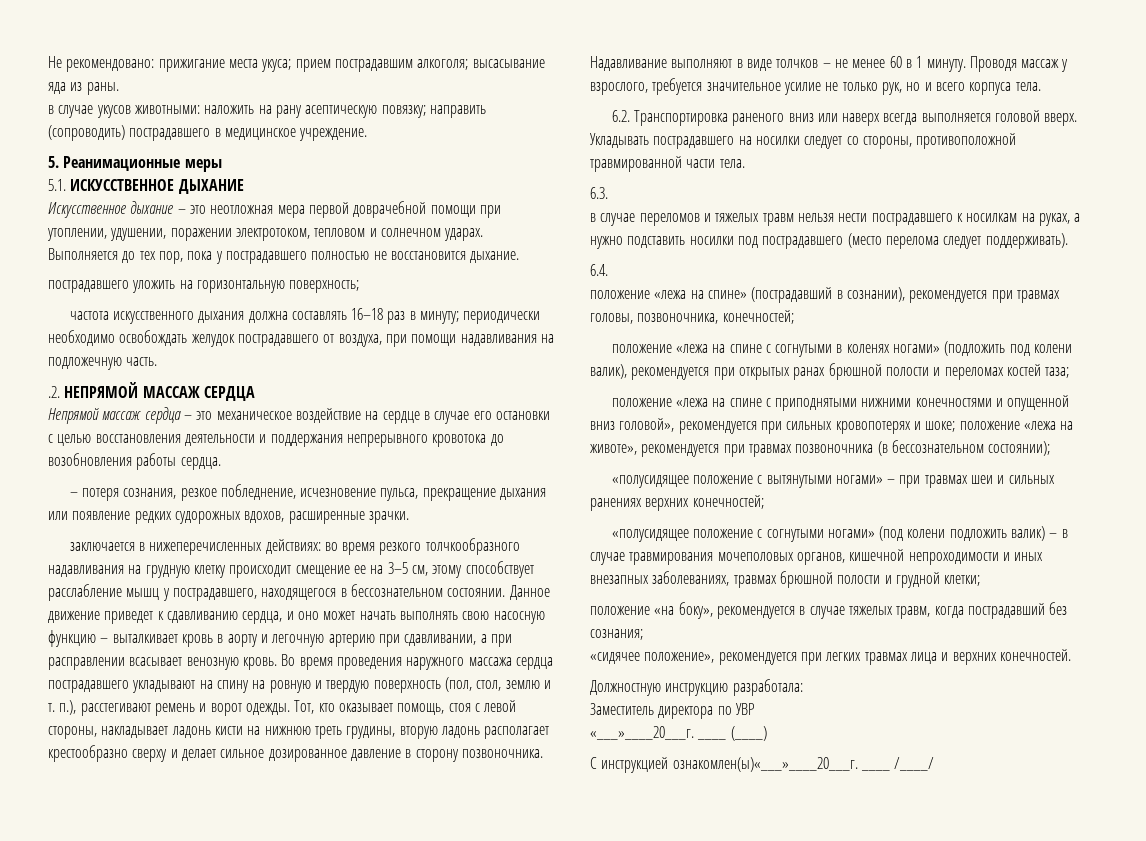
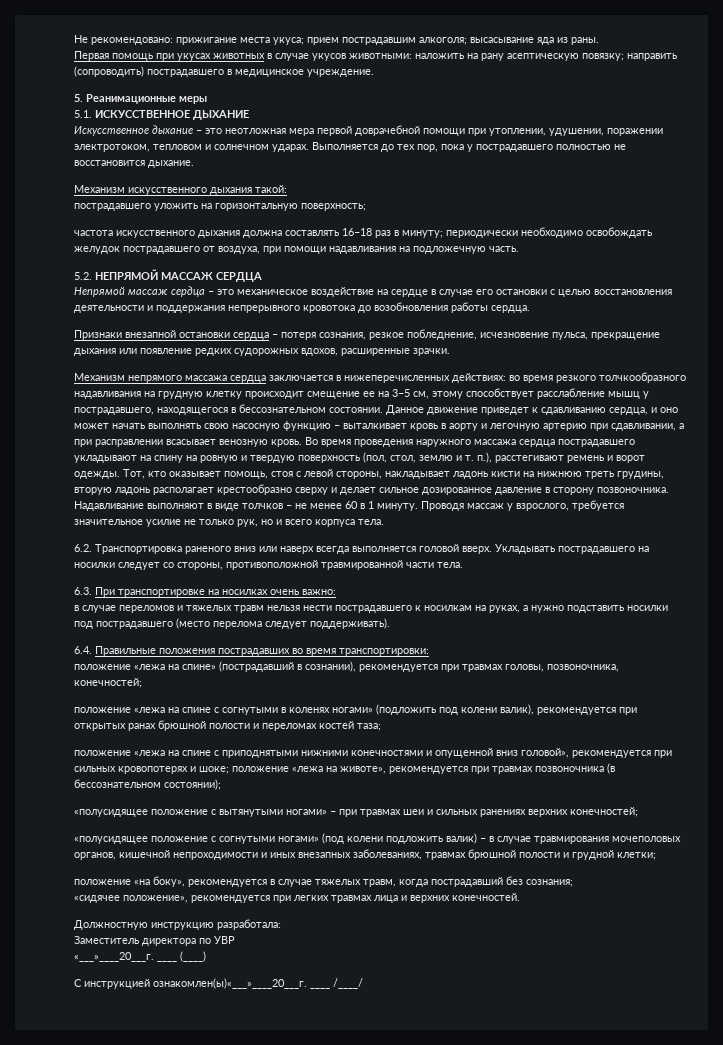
- в случае укусов животными: наложить на рану асептическую повязку; направить (сопроводить) пострадавшего в медицинское учреждение.
+ Первая помощь при укусах животных в случае укусов животными: наложить на рану асептическую повязку; направить (сопроводить) пострадавшего в медицинское учреждение.
+ Механизм искусственного дыхания такой:
- .2. НЕПРЯМОЙ МАССАЖ СЕРДЦА
+ 5.2. НЕПРЯМОЙ МАССАЖ СЕРДЦА
- – потеря сознания, резкое побледнение, исчезновение пульса, прекращение дыхания или появление редких судорожных вдохов, расширенные зрачки.
+ Признаки внезапной остановки сердца – потеря сознания, резкое побледнение, исчезновение пульса, прекращение дыхания или появление редких судорожных вдохов, расширенные зрачки.
- заключается в нижеперечисленных действиях: во время резкого толчкообразного надавливания на грудную клетку происходит смещение ее на 3–5 см, этому способствует расслабление мышц у пострадавшего, находящегося в бессознательном состоянии.
+ Механизм непрямого массажа сердца заключается в нижеперечисленных действиях: во время резкого толчкообразного надавливания на грудную клетку происходит смещение ее на 3–5 см, этому способствует расслабление мышц у пострадавшего, находящегося в бессознательном состоянии.
- 6.3.
+ 6.3. При транспортировке на носилках очень важно:
- 6.4.
+ 6.4. Правильные положения пострадавших во время транспортировки:

